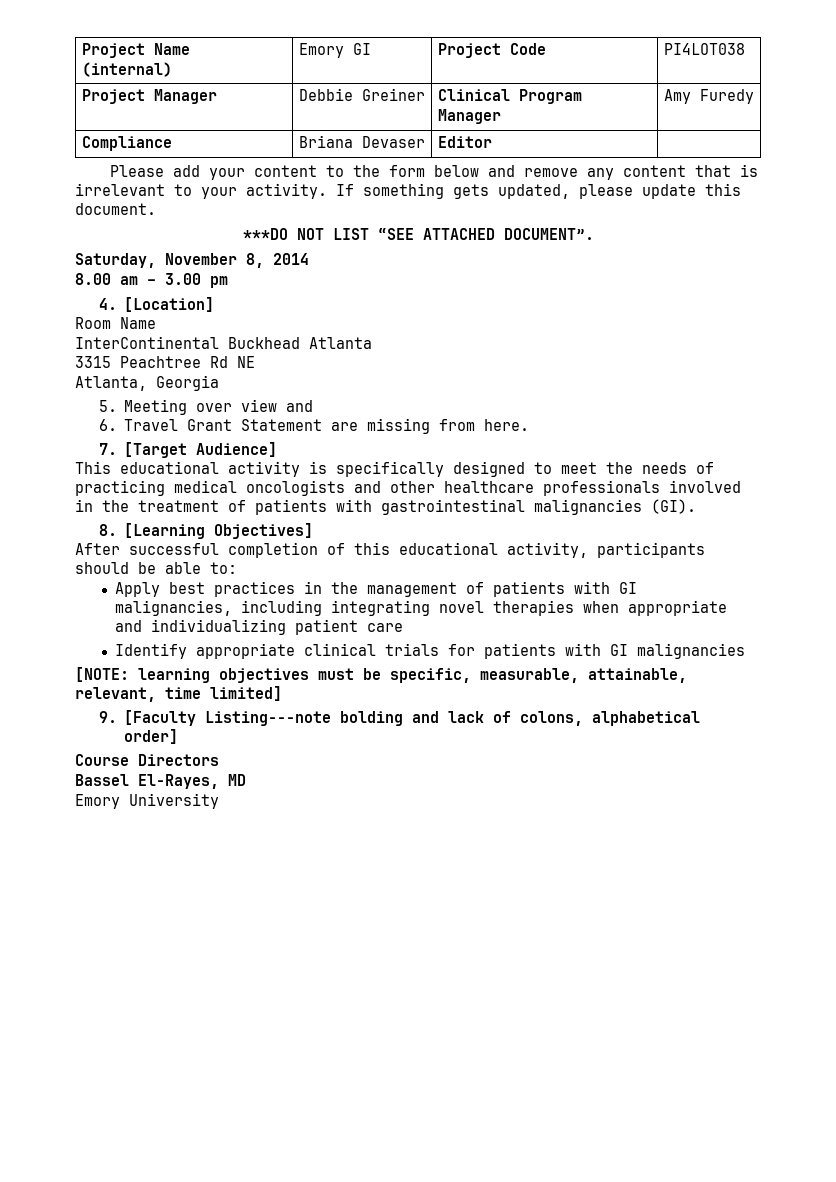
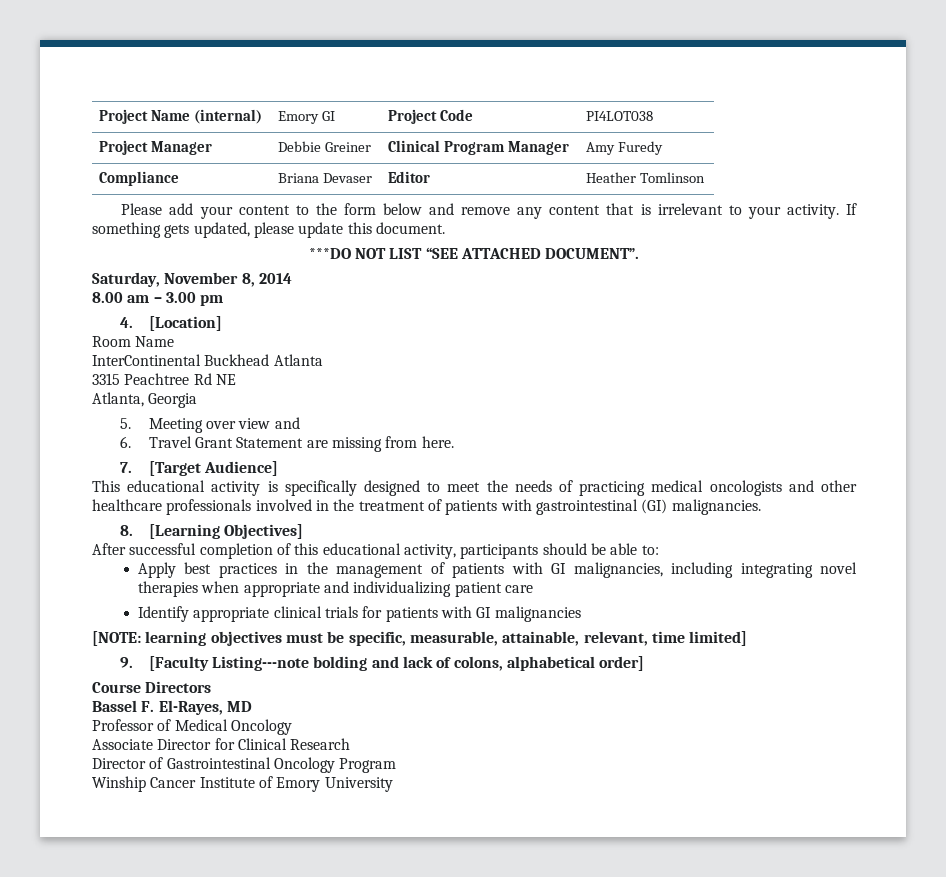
- Compliance | Briana Devaser | Editor |
+ Compliance | Briana Devaser | Editor | Heather Tomlinson
- This educational activity is specifically designed to meet the needs of practicing medical oncologists and other healthcare professionals involved in the treatment of patients with gastrointestinal malignancies (GI).
+ This educational activity is specifically designed to meet the needs of practicing medical oncologists and other healthcare professionals involved in the treatment of patients with gastrointestinal (GI) malignancies.
- Bassel El-Rayes, MD
+ Bassel F. El-Rayes, MD
- Emory University
+ Professor of Medical Oncology
+ Associate Director for Clinical Research
+ Director of Gastrointestinal Oncology Program
+ Winship Cancer Institute of Emory University

